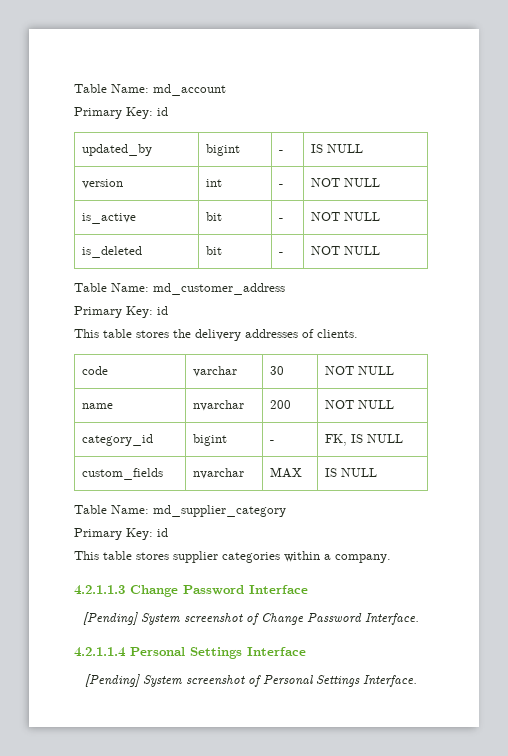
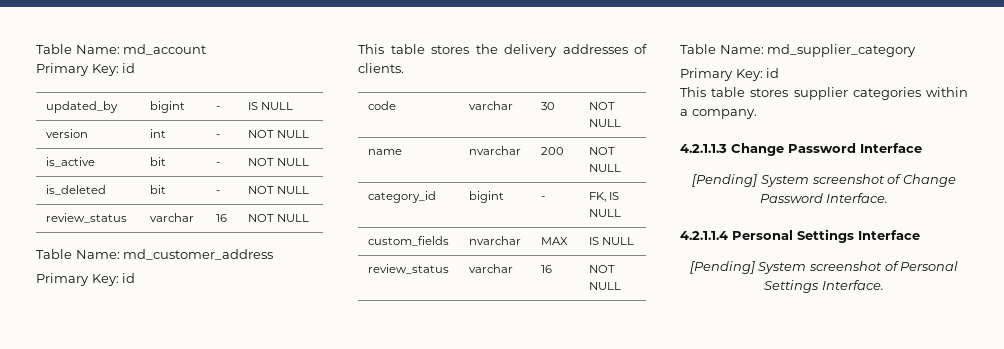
  is_deleted | bit | - | NOT NULL
+ review_status | varchar | 16 | NOT NULL
  custom_fields | nvarchar | MAX | IS NULL
+ review_status | varchar | 16 | NOT NULL

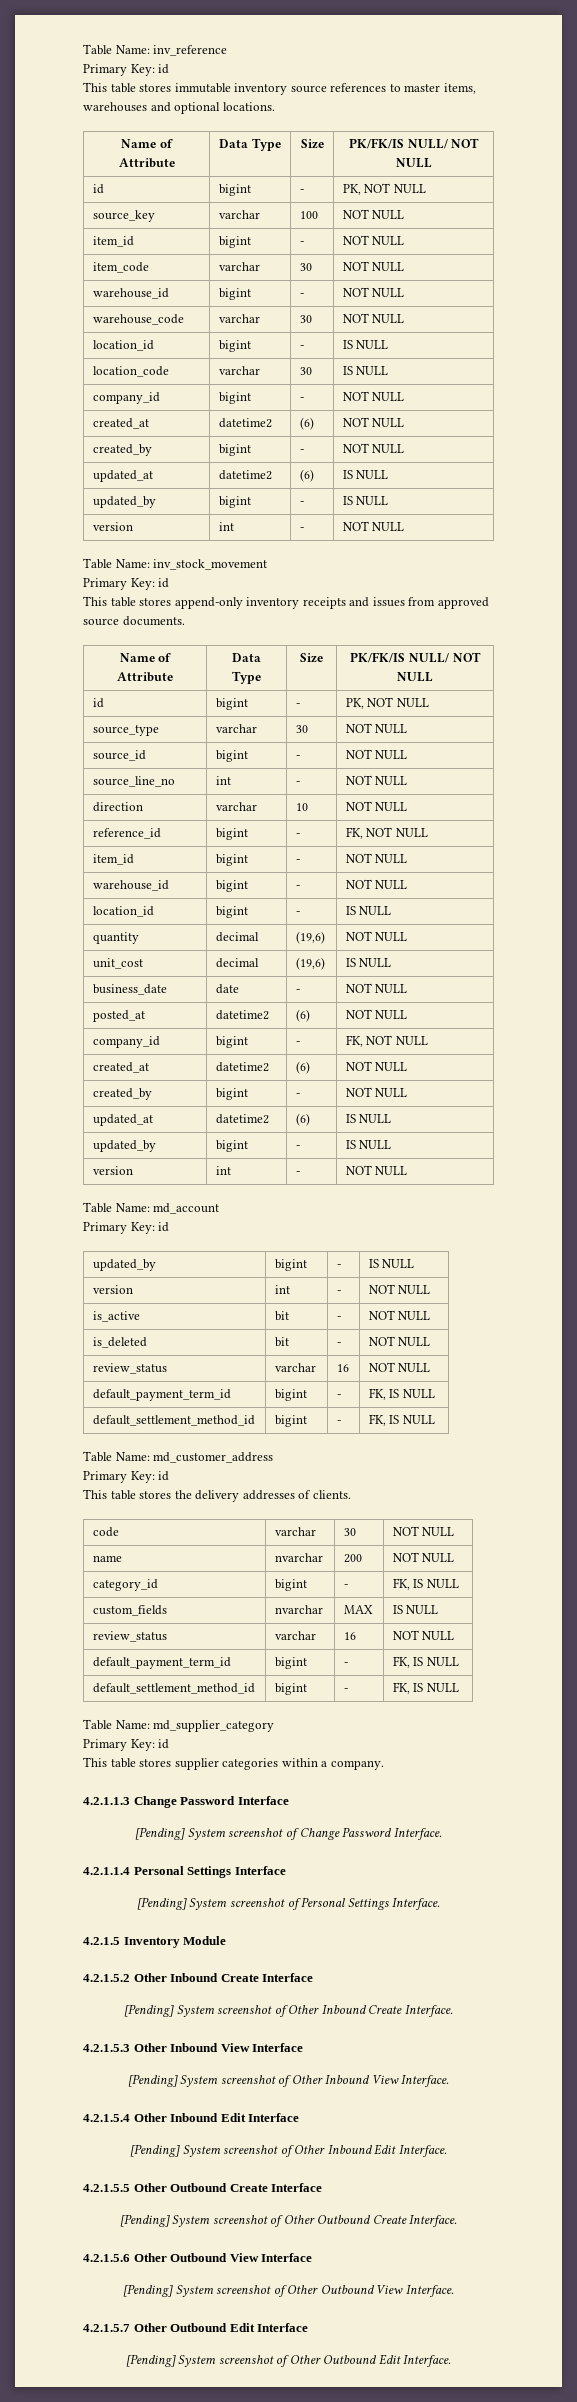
+ Table Name: inv_reference
+ Primary Key: id
+ This table stores immutable inventory source references to master items, warehouses and optional locations.
+ Name of Attribute | Data Type | Size | PK/FK/IS NULL/ NOT NULL
+ id | bigint | - | PK, NOT NULL
+ source_key | varchar | 100 | NOT NULL
+ item_id | bigint | - | NOT NULL
+ item_code | varchar | 30 | NOT NULL
+ warehouse_id | bigint | - | NOT NULL
+ warehouse_code | varchar | 30 | NOT NULL
+ location_id | bigint | - | IS NULL
+ location_code | varchar | 30 | IS NULL
+ company_id | bigint | - | NOT NULL
+ created_at | datetime2 | (6) | NOT NULL
+ created_by | bigint | - | NOT NULL
+ updated_at | datetime2 | (6) | IS NULL
+ updated_by | bigint | - | IS NULL
+ version | int | - | NOT NULL
+ Table Name: inv_stock_movement
+ Primary Key: id
+ This table stores append-only inventory receipts and issues from approved source documents.
+ Name of Attribute | Data Type | Size | PK/FK/IS NULL/ NOT NULL
+ id | bigint | - | PK, NOT NULL
+ source_type | varchar | 30 | NOT NULL
+ source_id | bigint | - | NOT NULL
+ source_line_no | int | - | NOT NULL
+ direction | varchar | 10 | NOT NULL
+ reference_id | bigint | - | FK, NOT NULL
+ item_id | bigint | - | NOT NULL
+ warehouse_id | bigint | - | NOT NULL
+ location_id | bigint | - | IS NULL
+ quantity | decimal | (19,6) | NOT NULL
+ unit_cost | decimal | (19,6) | IS NULL
+ business_date | date | - | NOT NULL
+ posted_at | datetime2 | (6) | NOT NULL
+ company_id | bigint | - | FK, NOT NULL
+ created_at | datetime2 | (6) | NOT NULL
+ created_by | bigint | - | NOT NULL
+ updated_at | datetime2 | (6) | IS NULL
+ updated_by | bigint | - | IS NULL
+ version | int | - | NOT NULL
  is_deleted | bit | - | NOT NULL
  review_status | varchar | 16 | NOT NULL
+ default_payment_term_id | bigint | - | FK, IS NULL
+ default_settlement_method_id | bigint | - | FK, IS NULL
  custom_fields | nvarchar | MAX | IS NULL
  review_status | varchar | 16 | NOT NULL
+ default_payment_term_id | bigint | - | FK, IS NULL
+ default_settlement_method_id | bigint | - | FK, IS NULL
+ 4.2.1.5 Inventory Module
+ 4.2.1.5.2 Other Inbound Create Interface
+ [Pending] System screenshot of Other Inbound Create Interface.
+ 4.2.1.5.3 Other Inbound View Interface
+ [Pending] System screenshot of Other Inbound View Interface.
+ 4.2.1.5.4 Other Inbound Edit Interface
+ [Pending] System screenshot of Other Inbound Edit Interface.
+ 4.2.1.5.5 Other Outbound Create Interface
+ [Pending] System screenshot of Other Outbound Create Interface.
+ 4.2.1.5.6 Other Outbound View Interface
+ [Pending] System screenshot of Other Outbound View Interface.
+ 4.2.1.5.7 Other Outbound Edit Interface
+ [Pending] System screenshot of Other Outbound Edit Interface.

